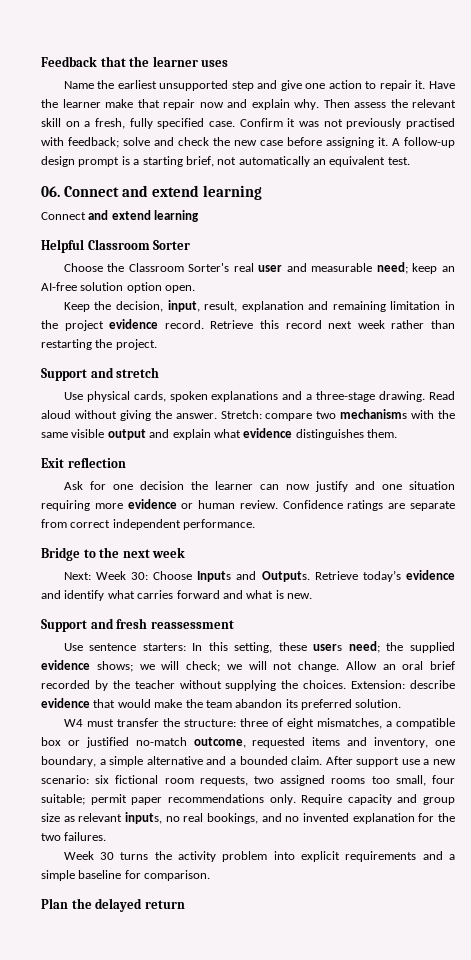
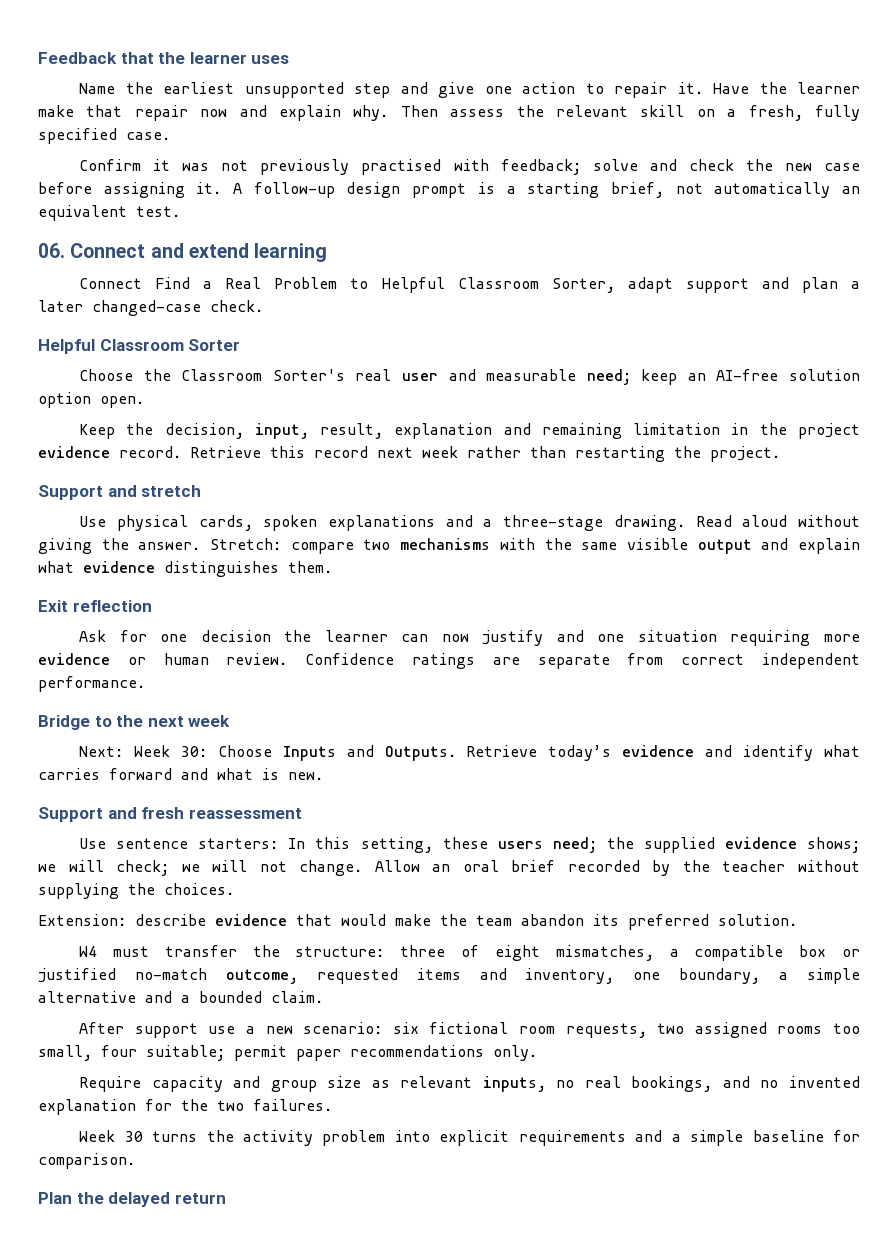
- Then assess the relevant skill on a fresh, fully specified case. Confirm it was not previously practised with feedback; solve and check the new case before assigning it.
+ Then assess the relevant skill on a fresh, fully specified case.
+ Confirm it was not previously practised with feedback; solve and check the new case before assigning it.
  06. Connect and extend learning
- Connect and extend learning
+ Connect Find a Real Problem to Helpful Classroom Sorter, adapt support and plan a later changed-case check.
- Allow an oral brief recorded by the teacher without supplying the choices. Extension: describe evidence that would make the team abandon its preferred solution.
+ Allow an oral brief recorded by the teacher without supplying the choices.
+ Extension: describe evidence that would make the team abandon its preferred solution.
- three of eight mismatches, a compatible box or justified no-match outcome, requested items and inventory, one boundary, a simple alternative and a bounded claim. After support use a new scenario:
+ three of eight mismatches, a compatible box or justified no-match outcome, requested items and inventory, one boundary, a simple alternative and a bounded claim.
+ After support use a new scenario:
- permit paper recommendations only. Require capacity and group size as relevant inputs, no real bookings, and no invented explanation for the two failures.
+ permit paper recommendations only.
+ Require capacity and group size as relevant inputs, no real bookings, and no invented explanation for the two failures.

